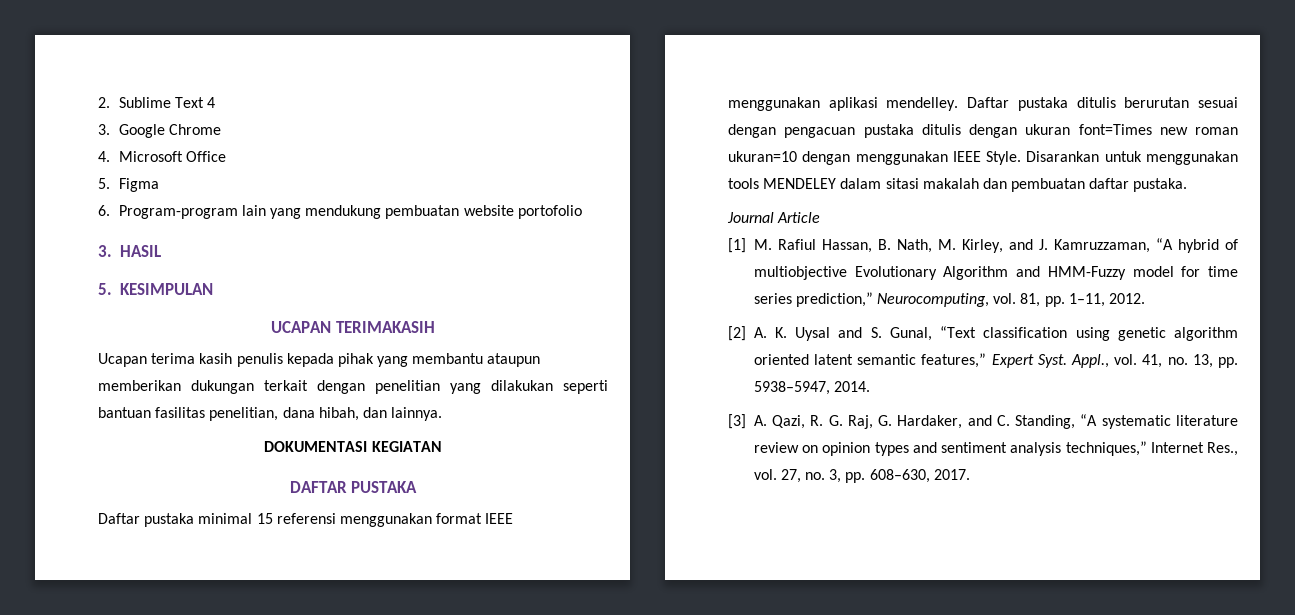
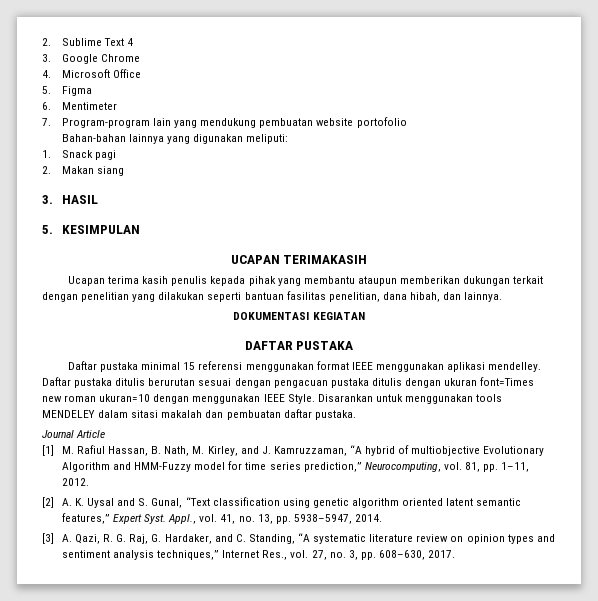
- 6. Program-program lain yang mendukung pembuatan website portofolio
+ 6. Mentimeter
+ 7. Program-program lain yang mendukung pembuatan website portofolio
+ Bahan-bahan lainnya yang digunakan meliputi:
+ 1. Snack pagi
+ 2. Makan siang

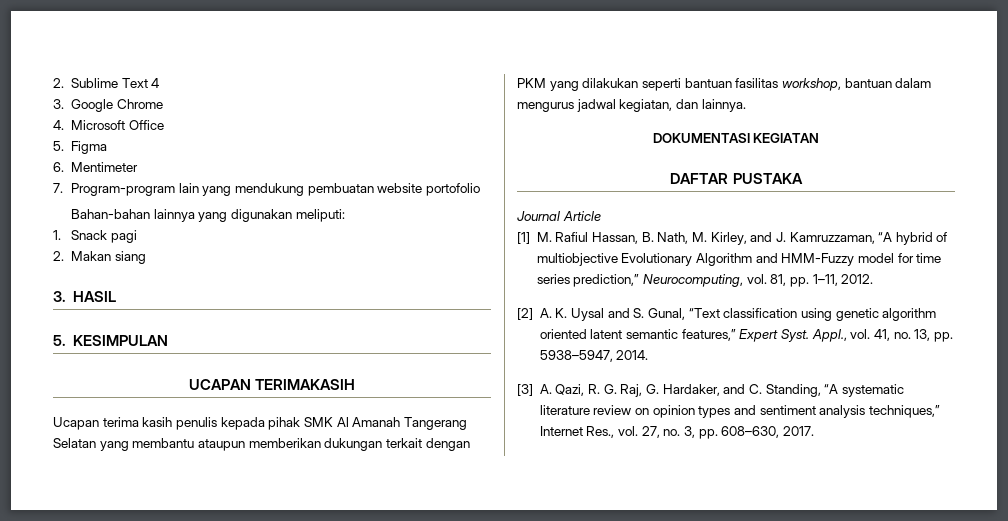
- Ucapan terima kasih penulis kepada pihak yang membantu ataupun memberikan dukungan terkait dengan penelitian yang dilakukan seperti bantuan fasilitas penelitian, dana hibah, dan lainnya.
+ Ucapan terima kasih penulis kepada pihak SMK Al Amanah Tangerang Selatan yang membantu ataupun memberikan dukungan terkait dengan PKM yang dilakukan seperti bantuan fasilitas workshop, bantuan dalam mengurus jadwal kegiatan, dan lainnya.
- Daftar pustaka minimal 15 referensi menggunakan format IEEE menggunakan aplikasi mendelley. Daftar pustaka ditulis berurutan sesuai dengan pengacuan pustaka ditulis dengan ukuran font=Times new roman ukuran=10 dengan menggunakan IEEE Style. Disarankan untuk menggunakan tools MENDELEY dalam sitasi makalah dan pembuatan daftar pustaka.

